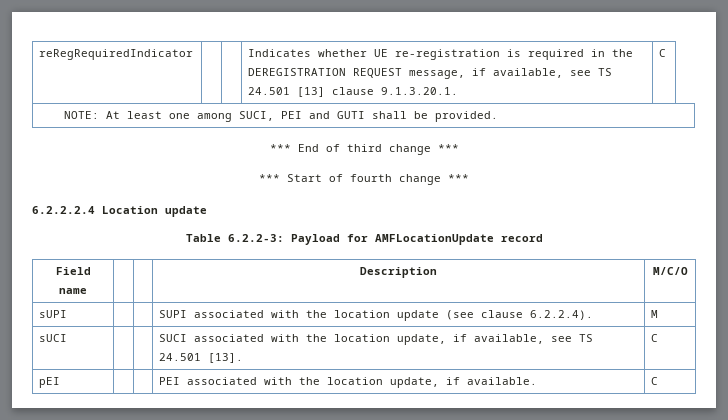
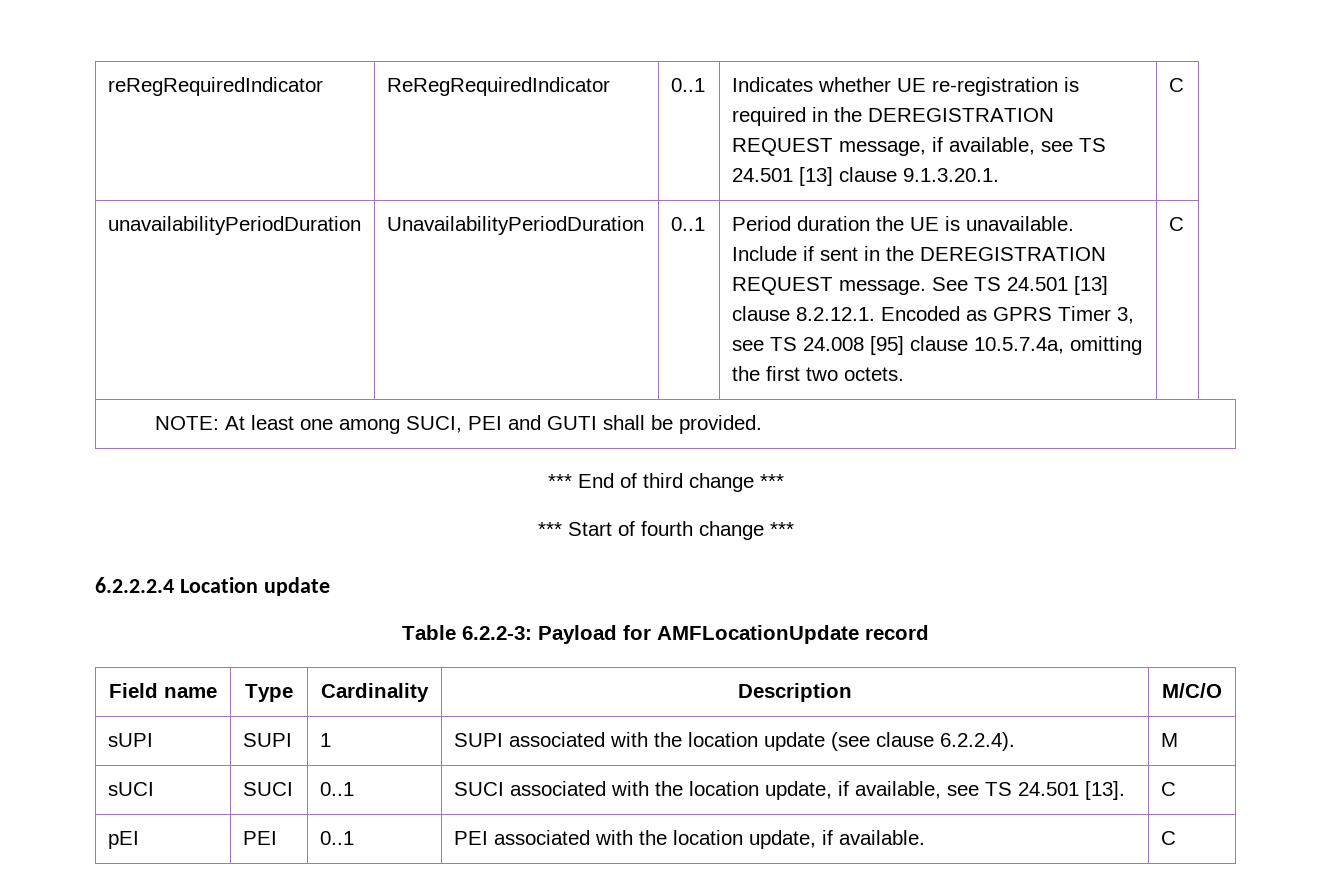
- reRegRequiredIndicator | | | Indicates whether UE re-registration is required in the DEREGISTRATION REQUEST message, if available, see TS 24.501 [13] clause 9.1.3.20.1. | C
+ reRegRequiredIndicator | ReRegRequiredIndicator | 0..1 | Indicates whether UE re-registration is required in the DEREGISTRATION REQUEST message, if available, see TS 24.501 [13] clause 9.1.3.20.1. | C
+ unavailabilityPeriodDuration | UnavailabilityPeriodDuration | 0..1 | Period duration the UE is unavailable. Include if sent in the DEREGISTRATION REQUEST message. See TS 24.501 [13] clause 8.2.12.1. Encoded as GPRS Timer 3, see TS 24.008 [95] clause 10.5.7.4a, omitting the first two octets. | C
- Field name | | | Description | M/C/O
+ Field name | Type | Cardinality | Description | M/C/O
- sUPI | | | SUPI associated with the location update (see clause 6.2.2.4). | M
+ sUPI | SUPI | 1 | SUPI associated with the location update (see clause 6.2.2.4). | M
- sUCI | | | SUCI associated with the location update, if available, see TS 24.501 [13]. | C
+ sUCI | SUCI | 0..1 | SUCI associated with the location update, if available, see TS 24.501 [13]. | C
- pEI | | | PEI associated with the location update, if available. | C
+ pEI | PEI | 0..1 | PEI associated with the location update, if available. | C

